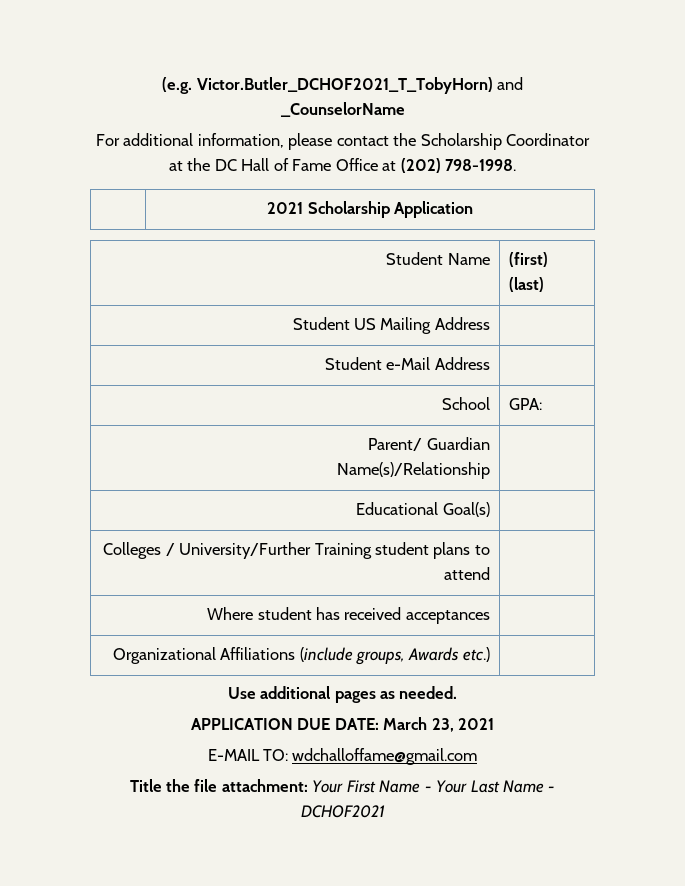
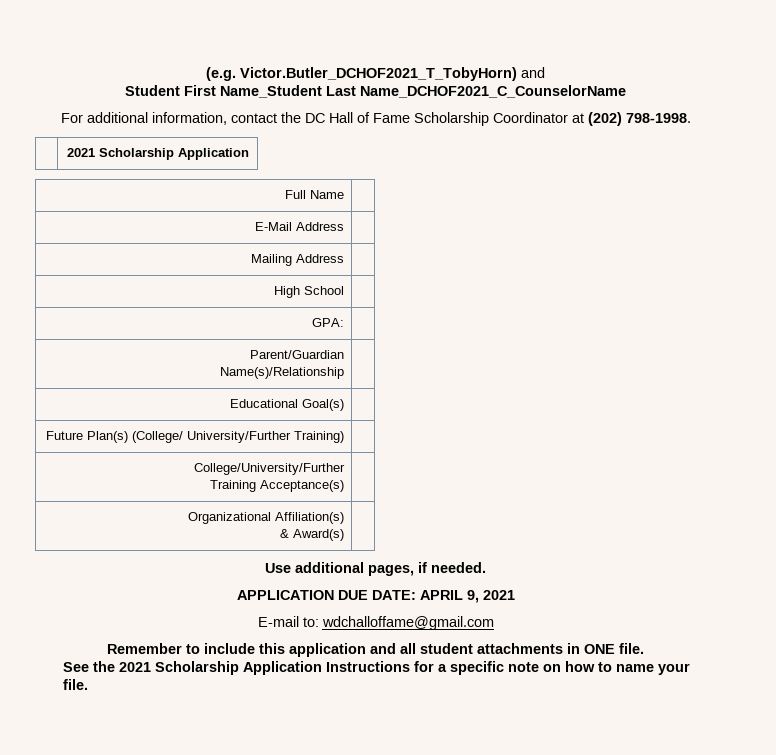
- _CounselorName
+ Student First Name_Student Last Name_DCHOF2021_C_CounselorName
- For additional information, please contact the Scholarship Coordinator at the DC Hall of Fame Office at (202) 798-1998.
+ For additional information, contact the DC Hall of Fame Scholarship Coordinator at (202) 798-1998.
- Student Name | (first) (last)
- Student US Mailing Address |
- Student e-Mail Address |
- School | GPA:
- Parent/ Guardian
+ Full Name |
+ E-Mail Address |
+ Mailing Address |
+ High School |
+ GPA: |
+ Parent/Guardian
  Name(s)/Relationship |
  Educational Goal(s) |
- Colleges / University/Further Training student plans to attend |
- Where student has received acceptances |
- Organizational Affiliations (include groups, Awards etc.) |
+ Future Plan(s) (College/ University/Further Training) |
+ College/University/Further
+ Training Acceptance(s) |
+ Organizational Affiliation(s)
+ & Award(s) |
- Use additional pages as needed.
+ Use additional pages, if needed.
- APPLICATION DUE DATE: March 23, 2021
+ APPLICATION DUE DATE: APRIL 9, 2021
- E-MAIL TO: wdchalloffame@gmail.com
+ E-mail to: wdchalloffame@gmail.com
- Title the file attachment: Your First Name - Your Last Name - DCHOF2021
+ Remember to include this application and all student attachments in ONE file.
+ See the 2021 Scholarship Application Instructions for a specific note on how to name your file.

